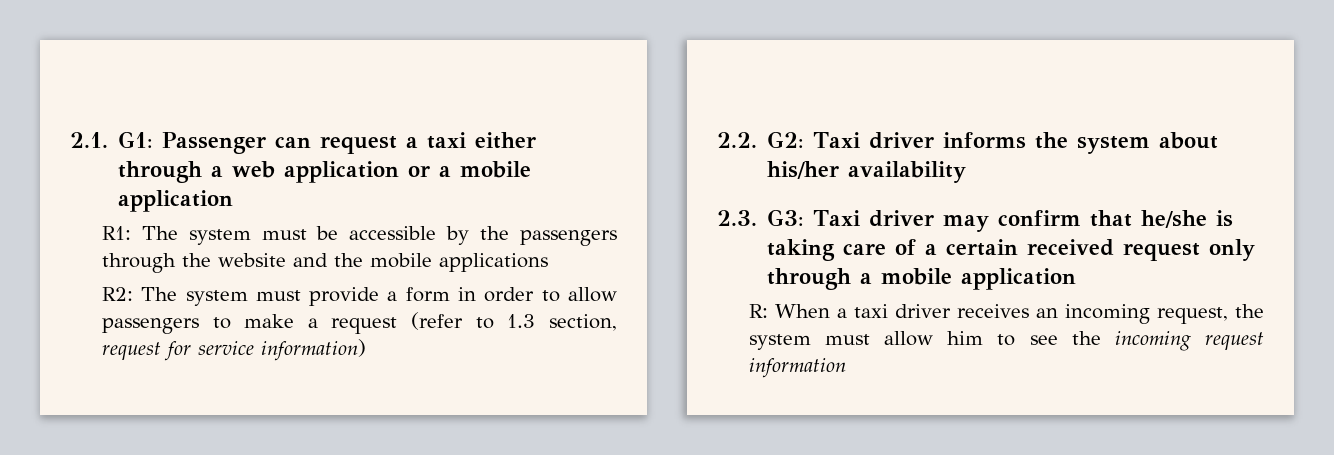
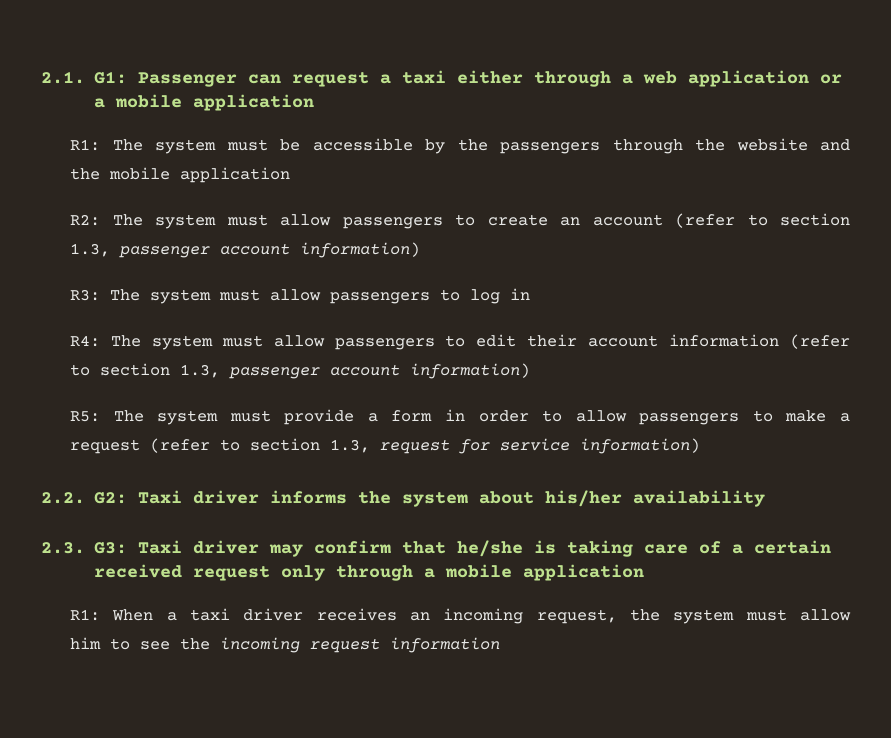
- R1: The system must be accessible by the passengers through the website and the mobile applications
+ R1: The system must be accessible by the passengers through the website and the mobile application
- R2: The system must provide a form in order to allow passengers to make a request (refer to 1.3 section, request for service information)
+ R2: The system must allow passengers to create an account (refer to section 1.3, passenger account information)
+ R3: The system must allow passengers to log in
+ R4: The system must allow passengers to edit their account information (refer to section 1.3, passenger account information)
+ R5: The system must provide a form in order to allow passengers to make a request (refer to section 1.3, request for service information)
- R: When a taxi driver receives an incoming request, the system must allow him to see the incoming request information
+ R1: When a taxi driver receives an incoming request, the system must allow him to see the incoming request information

